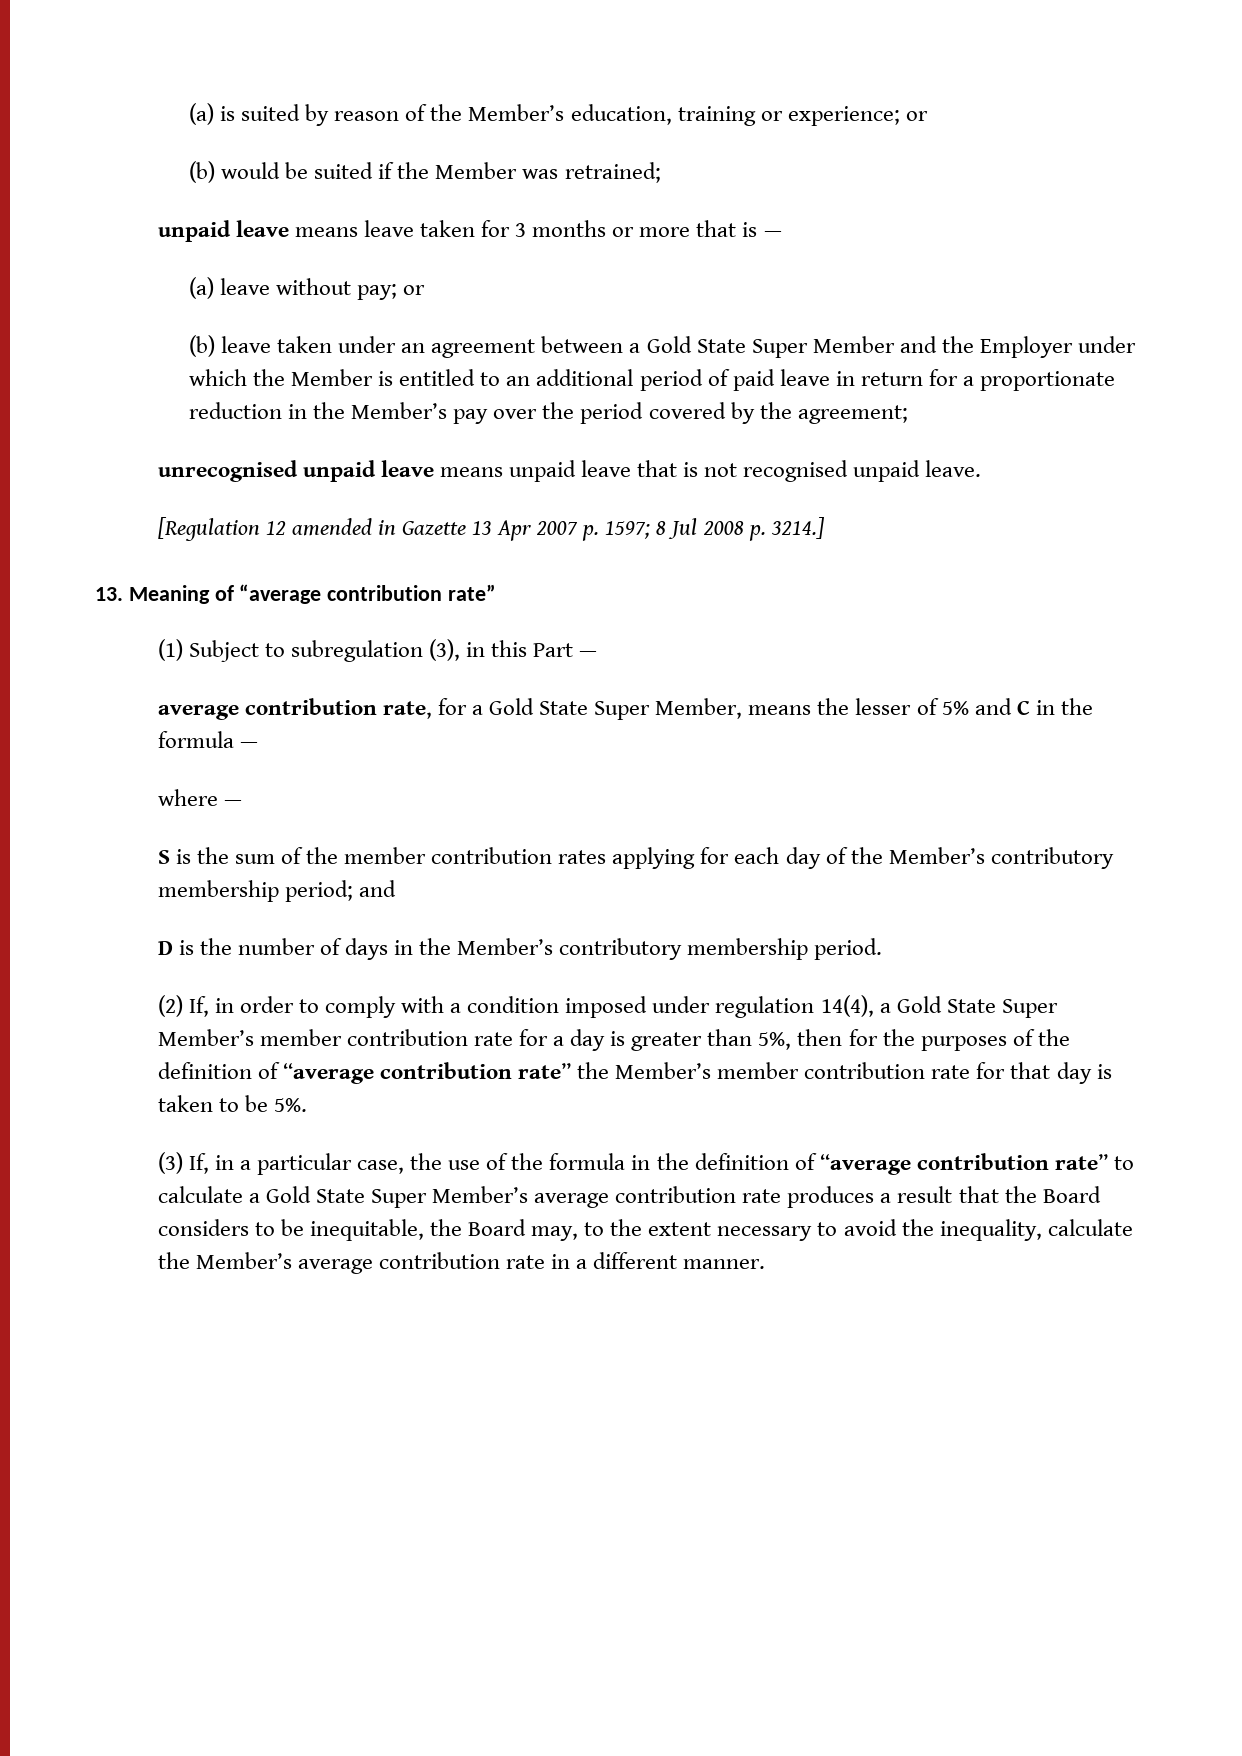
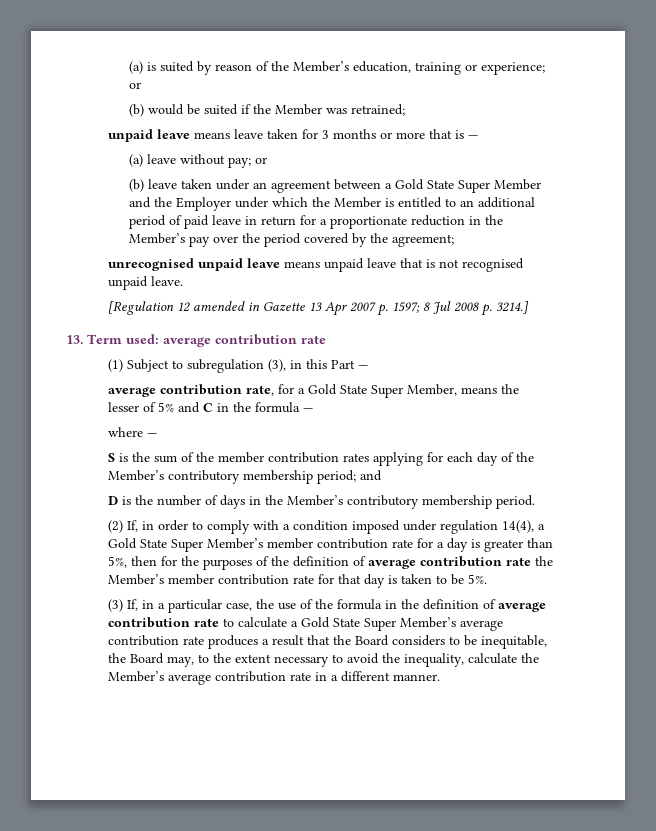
- 13. Meaning of “average contribution rate”
+ 13. Term used: average contribution rate
- (2) If, in order to comply with a condition imposed under regulation 14(4), a Gold State Super Member’s member contribution rate for a day is greater than 5%, then for the purposes of the definition of “average contribution rate” the Member’s member contribution rate for that day is taken to be 5%.
+ (2) If, in order to comply with a condition imposed under regulation 14(4), a Gold State Super Member’s member contribution rate for a day is greater than 5%, then for the purposes of the definition of average contribution rate the Member’s member contribution rate for that day is taken to be 5%.
- (3) If, in a particular case, the use of the formula in the definition of “average contribution rate” to calculate a Gold State Super Member’s average contribution rate produces a result that the Board considers to be inequitable, the Board may, to the extent necessary to avoid the inequality, calculate the Member’s average contribution rate in a different manner.
+ (3) If, in a particular case, the use of the formula in the definition of average contribution rate to calculate a Gold State Super Member’s average contribution rate produces a result that the Board considers to be inequitable, the Board may, to the extent necessary to avoid the inequality, calculate the Member’s average contribution rate in a different manner.

